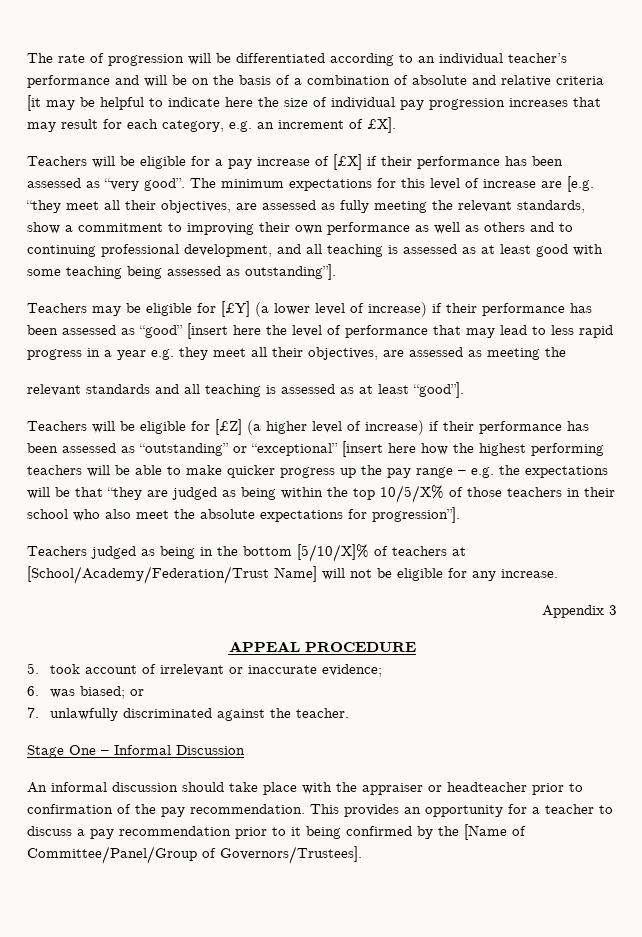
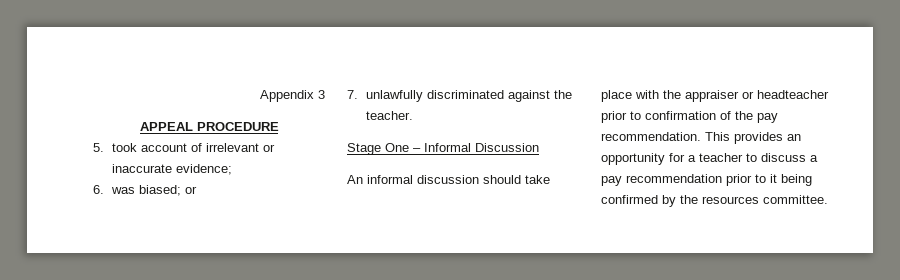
- The rate of progression will be differentiated according to an individual teacher’s performance and will be on the basis of a combination of absolute and relative criteria [it may be helpful to indicate here the size of individual pay progression increases that may result for each category, e.g. an increment of £X].
- Teachers will be eligible for a pay increase of [£X] if their performance has been assessed as “very good”. The minimum expectations for this level of increase are [e.g. “they meet all their objectives, are assessed as fully meeting the relevant standards, show a commitment to improving their own performance as well as others and to continuing professional development, and all teaching is assessed as at least good with some teaching being assessed as outstanding”].
- Teachers may be eligible for [£Y] (a lower level of increase) if their performance has been assessed as “good” [insert here the level of performance that may lead to less rapid progress in a year e.g. they meet all their objectives, are assessed as meeting the
- relevant standards and all teaching is assessed as at least “good”].
- Teachers will be eligible for [£Z] (a higher level of increase) if their performance has been assessed as “outstanding” or “exceptional” [insert here how the highest performing teachers will be able to make quicker progress up the pay range – e.g. the expectations will be that “they are judged as being within the top 10/5/X% of those teachers in their school who also meet the absolute expectations for progression”].
- Teachers judged as being in the bottom [5/10/X]% of teachers at [School/Academy/Federation/Trust Name] will not be eligible for any increase.
- This provides an opportunity for a teacher to discuss a pay recommendation prior to it being confirmed by the [Name of Committee/Panel/Group of Governors/Trustees].
+ This provides an opportunity for a teacher to discuss a pay recommendation prior to it being confirmed by the resources committee.

